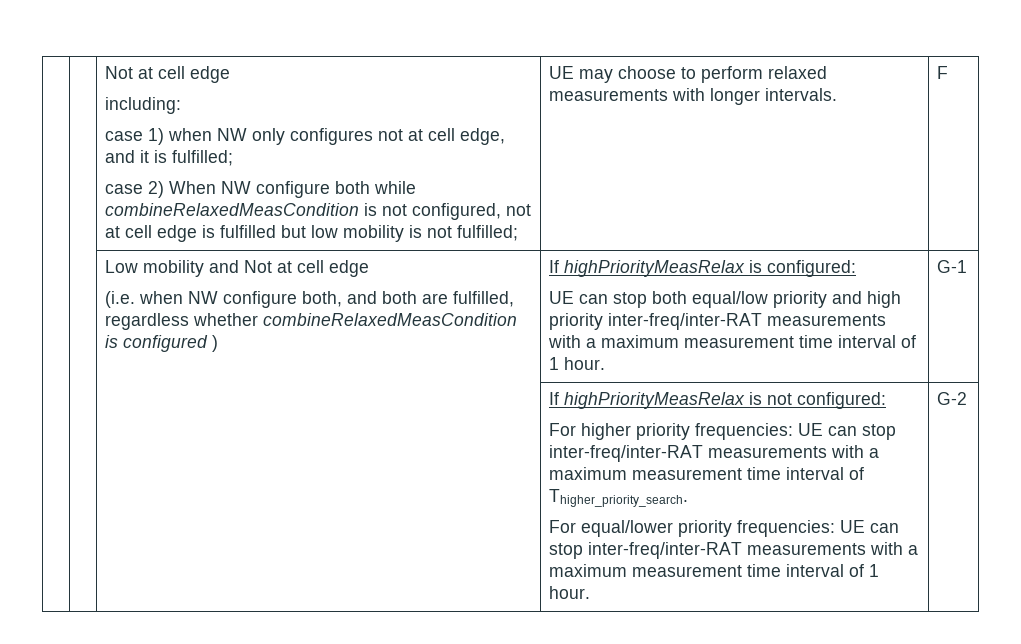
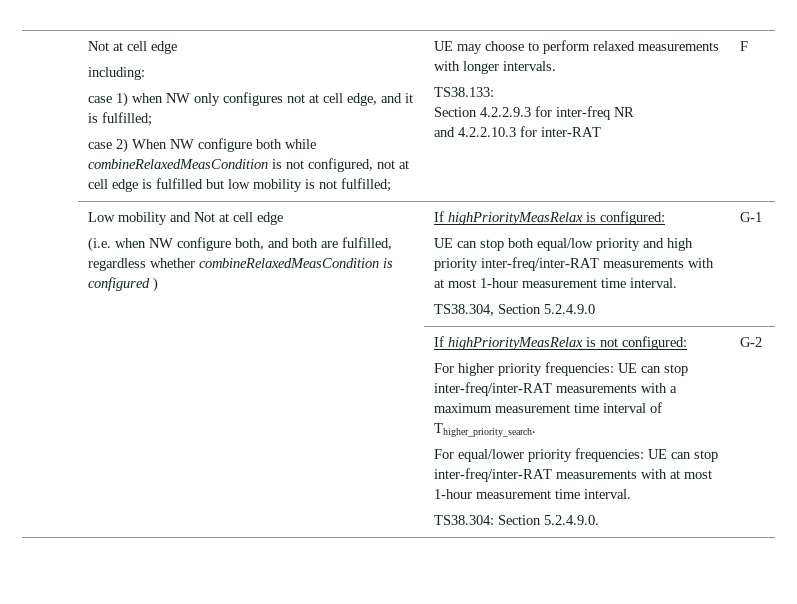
+ TS38.133:
+ Section 4.2.2.9.3 for inter-freq NR
+ and 4.2.2.10.3 for inter-RAT
- UE can stop both equal/low priority and high priority inter-freq/inter-RAT measurements with a maximum measurement time interval of 1 hour.
+ UE can stop both equal/low priority and high priority inter-freq/inter-RAT measurements with at most 1-hour measurement time interval.
+ TS38.304, Section 5.2.4.9.0
- For equal/lower priority frequencies: UE can stop inter-freq/inter-RAT measurements with a maximum measurement time interval of 1 hour.
+ For equal/lower priority frequencies: UE can stop inter-freq/inter-RAT measurements with at most 1-hour measurement time interval.
+ TS38.304: Section 5.2.4.9.0.

